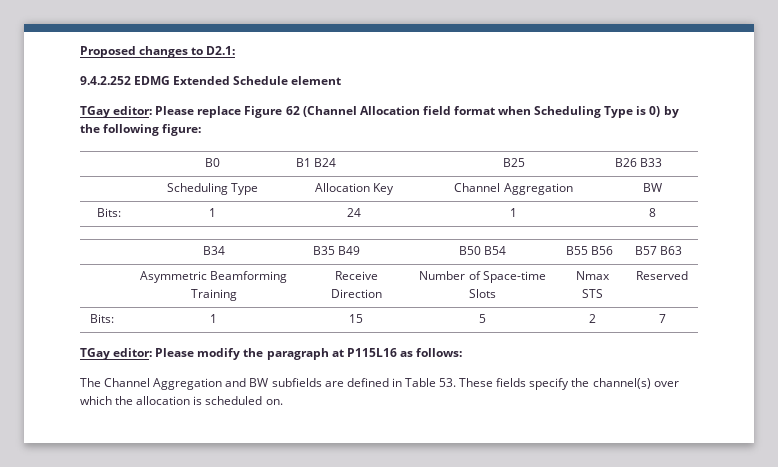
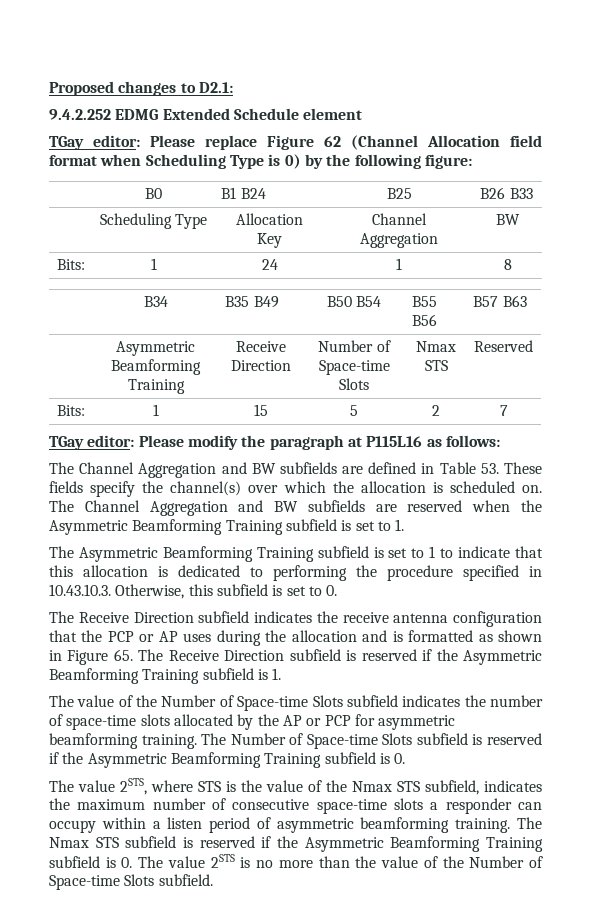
+ The Channel Aggregation and BW subfields are reserved when the Asymmetric Beamforming Training subfield is set to 1.
+ The Asymmetric Beamforming Training subfield is set to 1 to indicate that this allocation is dedicated to performing the procedure specified in 10.43.10.3. Otherwise, this subfield is set to 0.
+ The Receive Direction subfield indicates the receive antenna configuration that the PCP or AP uses during the allocation and is formatted as shown in Figure 65. The Receive Direction subfield is reserved if the Asymmetric Beamforming Training subfield is 1.
+ The value of the Number of Space-time Slots subfield indicates the number of space-time slots allocated by the AP or PCP for asymmetric beamforming training. The Number of Space-time Slots subfield is reserved if the Asymmetric Beamforming Training subfield is 0.
+ The value 2STS, where STS is the value of the Nmax STS subfield, indicates the maximum number of consecutive space-time slots a responder can occupy within a listen period of asymmetric beamforming training. The Nmax STS subfield is reserved if the Asymmetric Beamforming Training subfield is 0. The value 2STS is no more than the value of the Number of Space-time Slots subfield.

